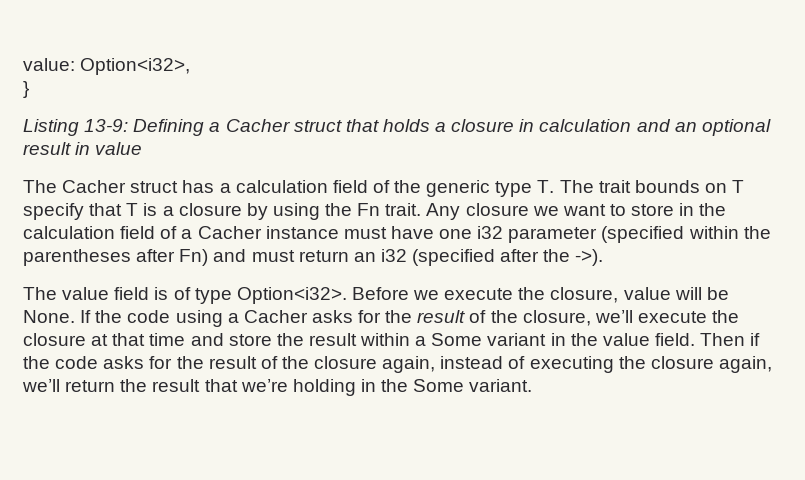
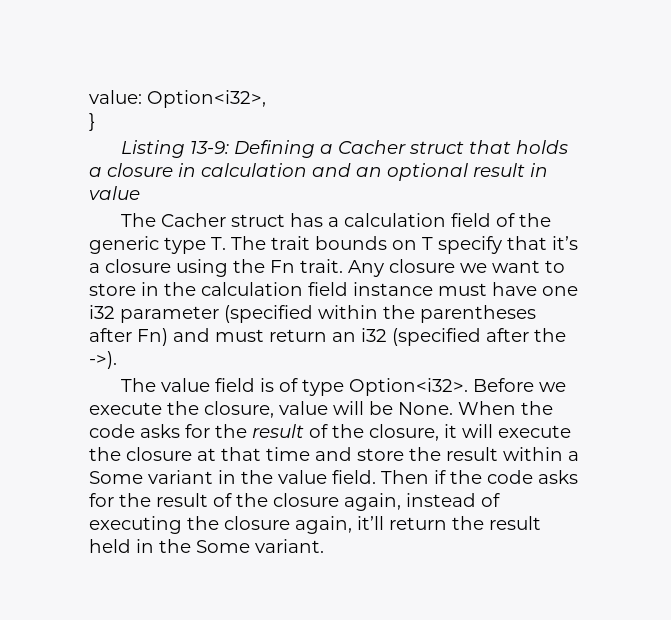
- The Cacher struct has a calculation field of the generic type T. The trait bounds on T specify that T is a closure by using the Fn trait.
+ The Cacher struct has a calculation field of the generic type T. The trait bounds on T specify that it’s a closure using the Fn trait.
- Any closure we want to store in the calculation field of a Cacher instance must have one i32 parameter (specified within the parentheses after Fn) and must return an i32 (specified after the ->).
+ Any closure we want to store in the calculation field instance must have one i32 parameter (specified within the parentheses after Fn) and must return an i32 (specified after the ->).
- If the code using a Cacher asks for the result of the closure, we’ll execute the closure at that time and store the result within a Some variant in the value field.
+ When the code asks for the result of the closure, it will execute the closure at that time and store the result within a Some variant in the value field.
- Then if the code asks for the result of the closure again, instead of executing the closure again, we’ll return the result that we’re holding in the Some variant.
+ Then if the code asks for the result of the closure again, instead of executing the closure again, it’ll return the result held in the Some variant.

